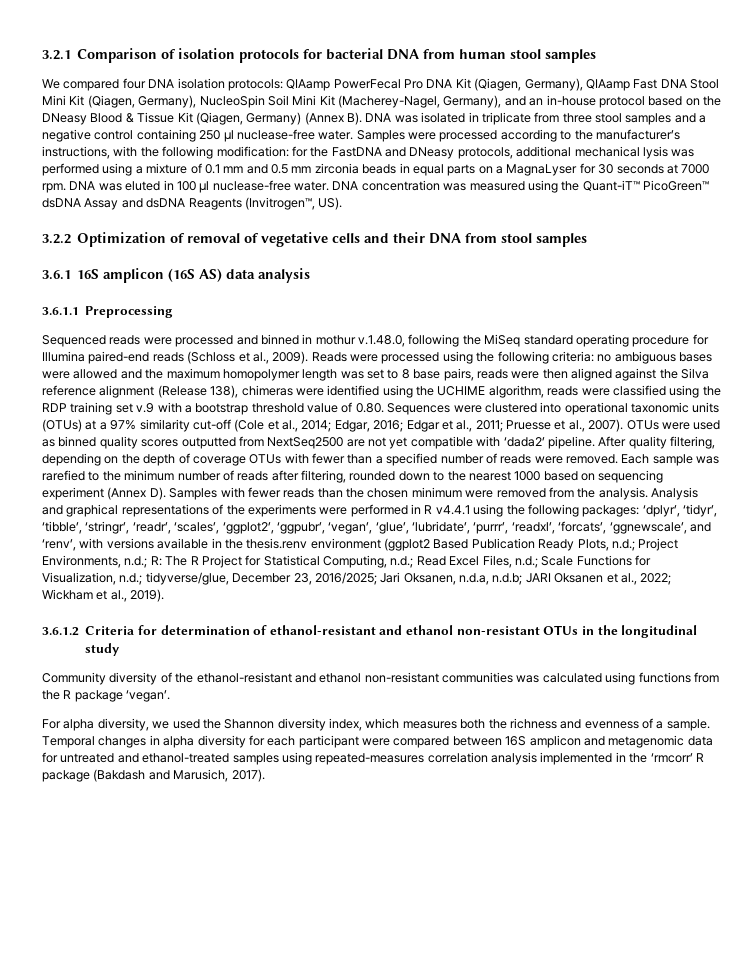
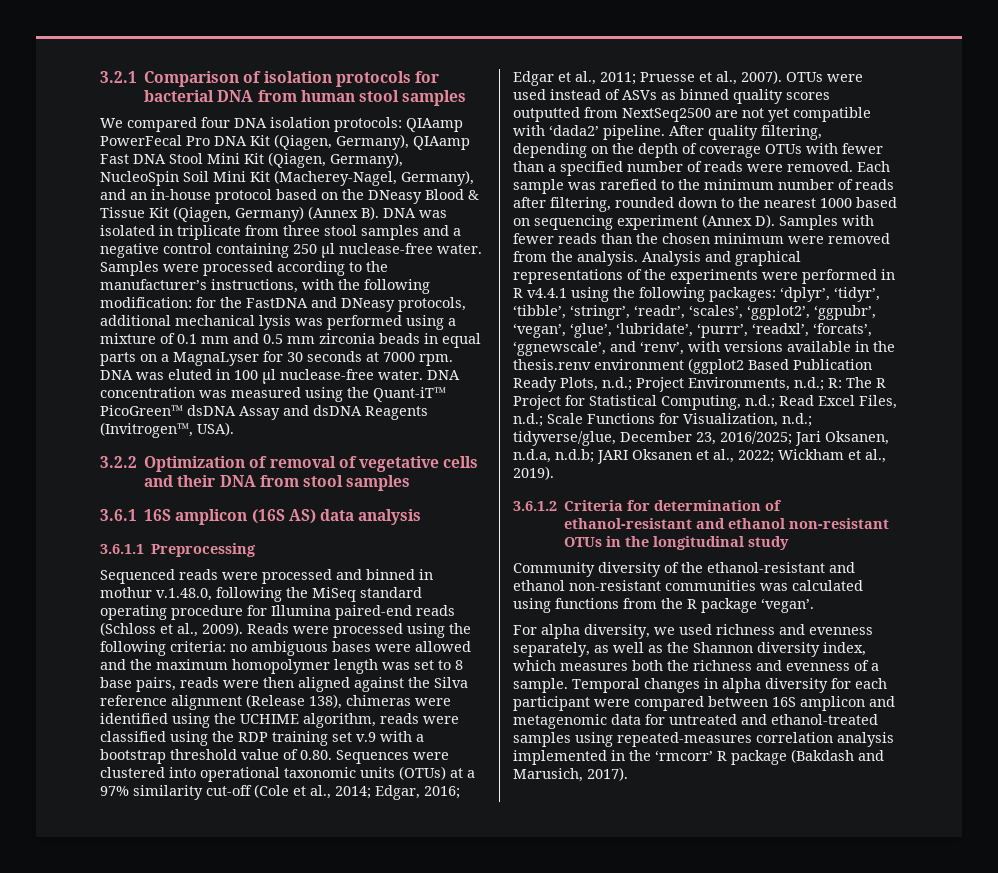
- DNA concentration was measured using the Quant-iT™ PicoGreen™ dsDNA Assay and dsDNA Reagents (Invitrogen™, US).
+ DNA concentration was measured using the Quant-iT™ PicoGreen™ dsDNA Assay and dsDNA Reagents (Invitrogen™, USA).
- OTUs were used as binned quality scores outputted from NextSeq2500 are not yet compatible with ‘dada2’ pipeline.
+ OTUs were used instead of ASVs as binned quality scores outputted from NextSeq2500 are not yet compatible with ‘dada2’ pipeline.
- For alpha diversity, we used the Shannon diversity index, which measures both the richness and evenness of a sample.
+ For alpha diversity, we used richness and evenness separately, as well as the Shannon diversity index, which measures both the richness and evenness of a sample.

